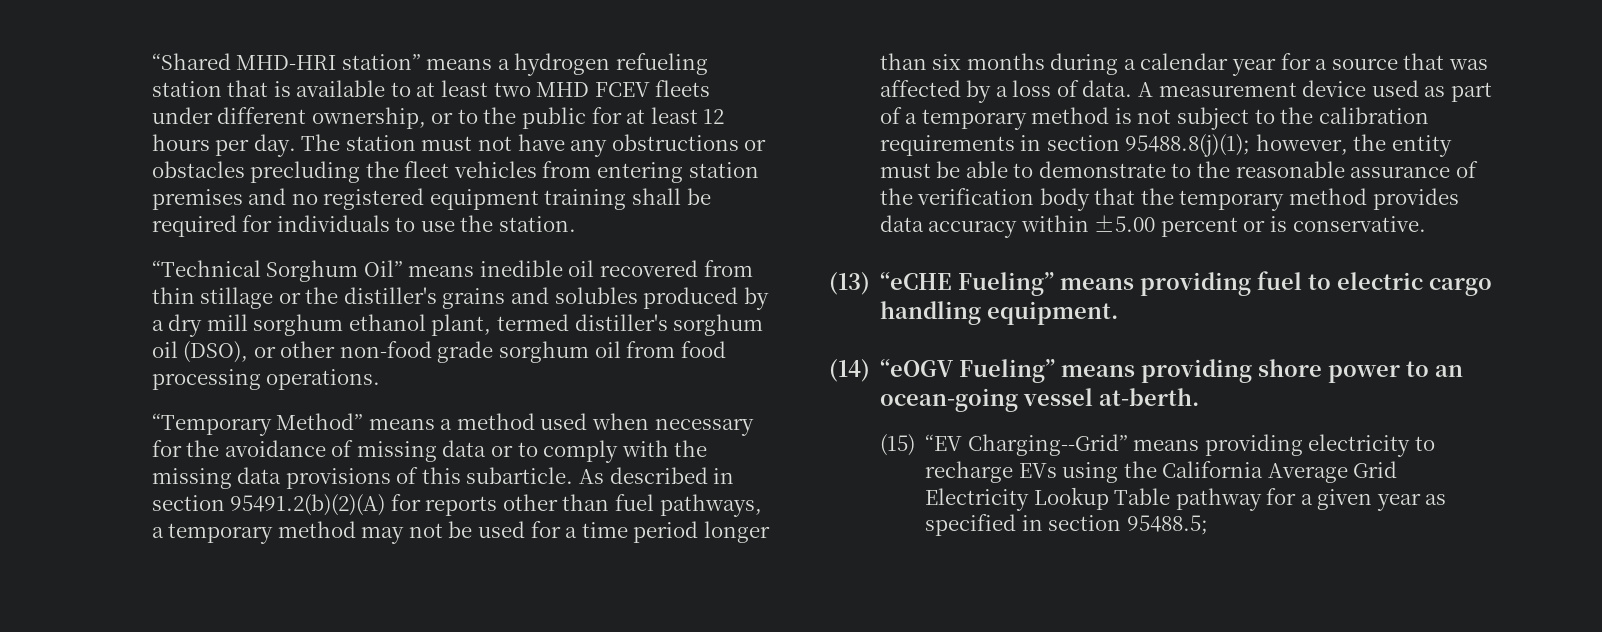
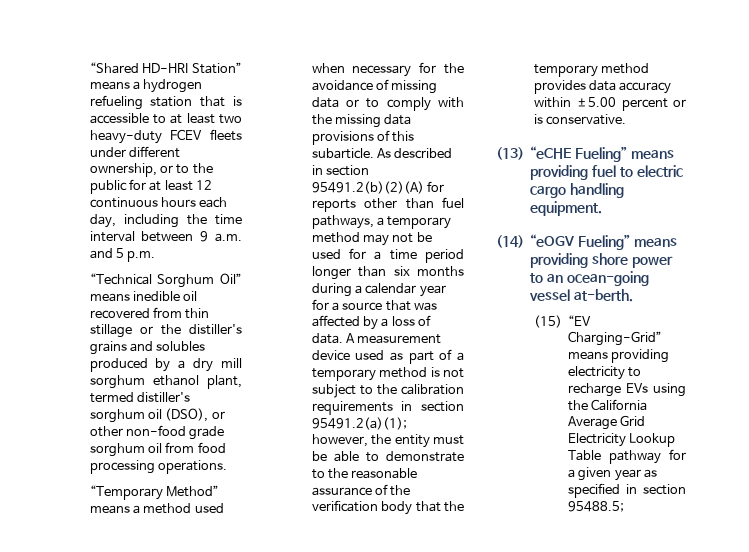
- “Shared MHD-HRI station” means a hydrogen refueling station that is available to at least two MHD FCEV fleets under different ownership, or to the public for at least 12 hours per day. The station must not have any obstructions or obstacles precluding the fleet vehicles from entering station premises and no registered equipment training shall be required for individuals to use the station.
+ “Shared HD-HRI Station” means a hydrogen refueling station that is accessible to at least two heavy-duty FCEV fleets under different ownership, or to the public for at least 12 continuous hours each day, including the time interval between 9 a.m. and 5 p.m.
- A measurement device used as part of a temporary method is not subject to the calibration requirements in section 95488.8(j)(1); however, the entity must be able to demonstrate to the reasonable assurance of the verification body that the temporary method provides data accuracy within ±5.00 percent or is conservative.
+ A measurement device used as part of a temporary method is not subject to the calibration requirements in section 95491.2(a)(1); however, the entity must be able to demonstrate to the reasonable assurance of the verification body that the temporary method provides data accuracy within ±5.00 percent or is conservative.
- (15) “EV Charging--Grid” means providing electricity to recharge EVs using the California Average Grid Electricity Lookup Table pathway for a given year as specified in section 95488.5;
+ (15) “EV Charging-Grid” means providing electricity to recharge EVs using the California Average Grid Electricity Lookup Table pathway for a given year as specified in section 95488.5;

